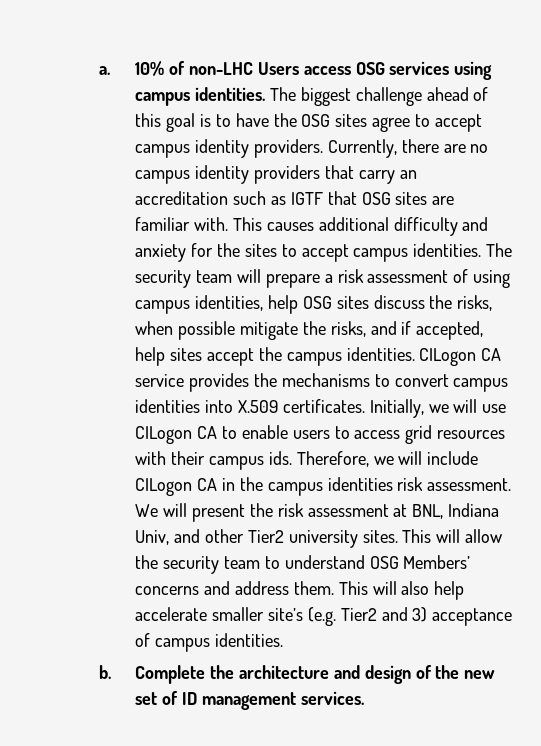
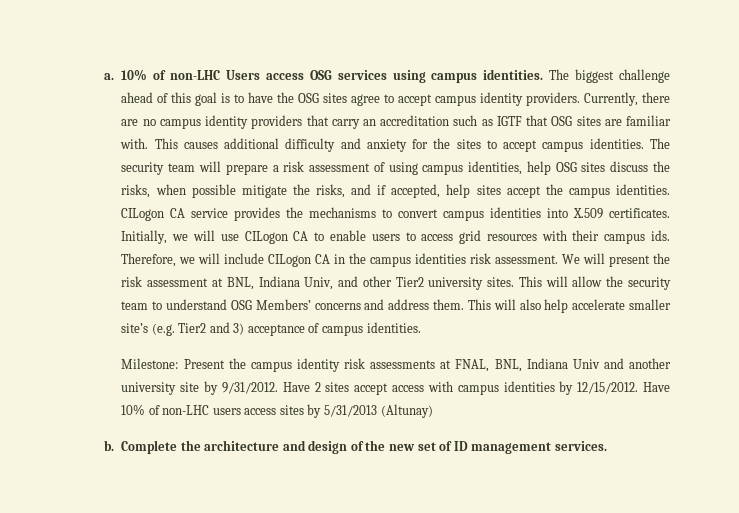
+ Milestone: Present the campus identity risk assessments at FNAL, BNL, Indiana Univ and another university site by 9/31/2012. Have 2 sites accept access with campus identities by 12/15/2012. Have 10% of non-LHC users access sites by 5/31/2013 (Altunay)

